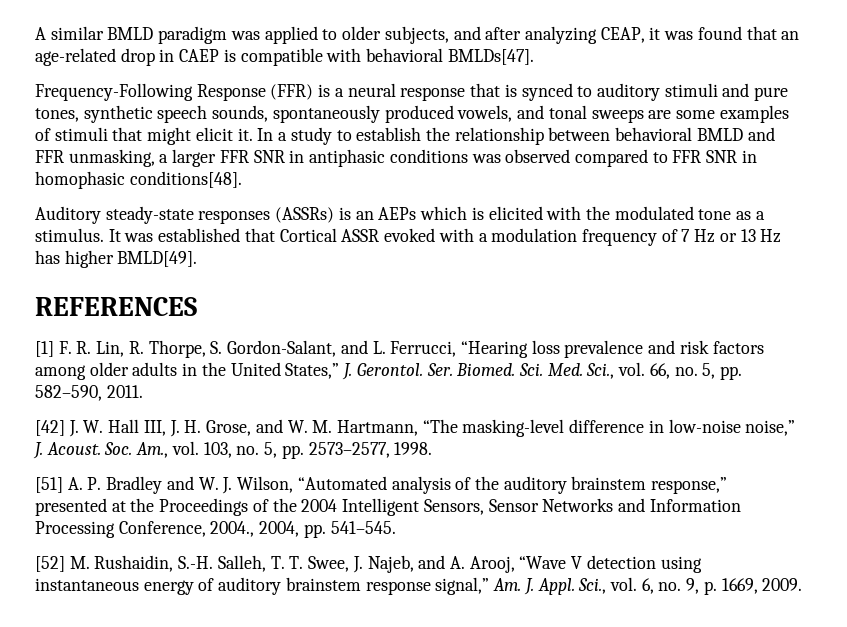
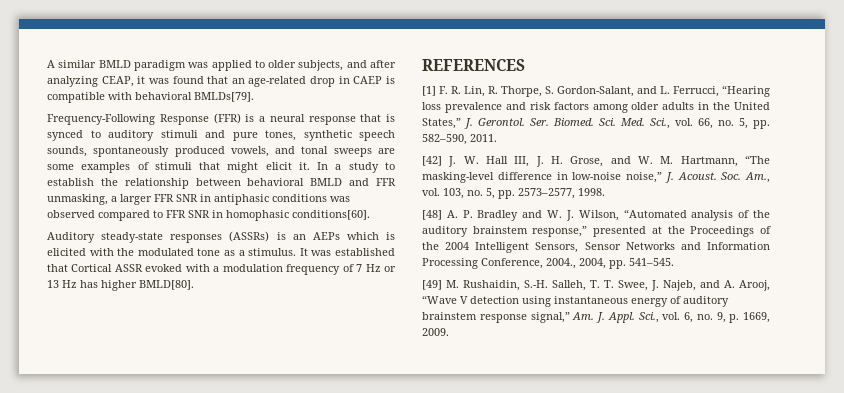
- A similar BMLD paradigm was applied to older subjects, and after analyzing CEAP, it was found that an age-related drop in CAEP is compatible with behavioral BMLDs[47].
+ A similar BMLD paradigm was applied to older subjects, and after analyzing CEAP, it was found that an age-related drop in CAEP is compatible with behavioral BMLDs[79].
- In a study to establish the relationship between behavioral BMLD and FFR unmasking, a larger FFR SNR in antiphasic conditions was observed compared to FFR SNR in homophasic conditions[48].
+ In a study to establish the relationship between behavioral BMLD and FFR unmasking, a larger FFR SNR in antiphasic conditions was observed compared to FFR SNR in homophasic conditions[60].
- It was established that Cortical ASSR evoked with a modulation frequency of 7 Hz or 13 Hz has higher BMLD[49].
+ It was established that Cortical ASSR evoked with a modulation frequency of 7 Hz or 13 Hz has higher BMLD[80].
- [51] A. P. Bradley and W. J. Wilson, “Automated analysis of the auditory brainstem response,” presented at the Proceedings of the 2004 Intelligent Sensors, Sensor Networks and Information Processing Conference, 2004., 2004, pp. 541–545.
+ [48] A. P. Bradley and W. J. Wilson, “Automated analysis of the auditory brainstem response,” presented at the Proceedings of the 2004 Intelligent Sensors, Sensor Networks and Information Processing Conference, 2004., 2004, pp. 541–545.
- [52] M. Rushaidin, S.-H. Salleh, T. T. Swee, J. Najeb, and A. Arooj, “Wave V detection using instantaneous energy of auditory brainstem response signal,” Am. J. Appl.
+ [49] M. Rushaidin, S.-H. Salleh, T. T. Swee, J. Najeb, and A. Arooj, “Wave V detection using instantaneous energy of auditory brainstem response signal,” Am. J. Appl.

